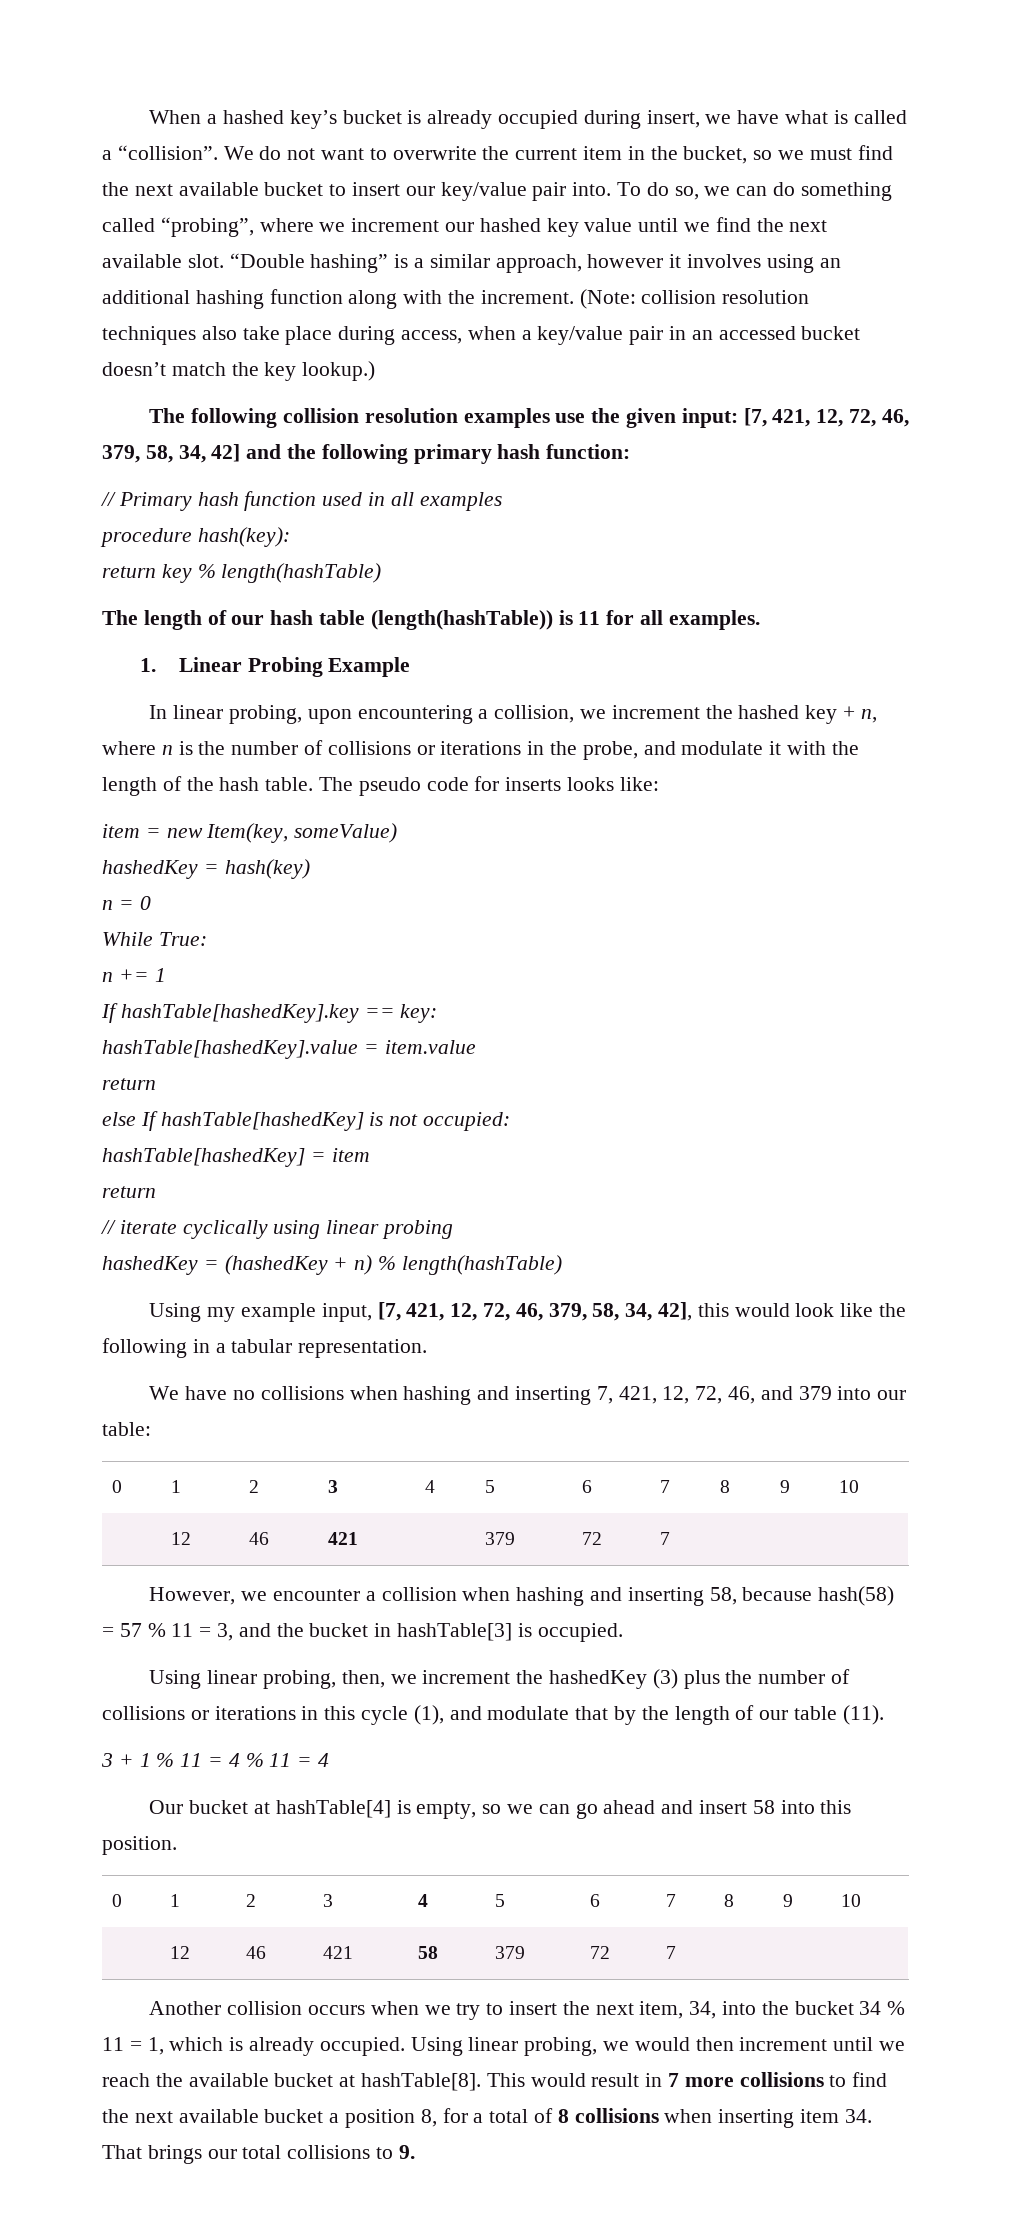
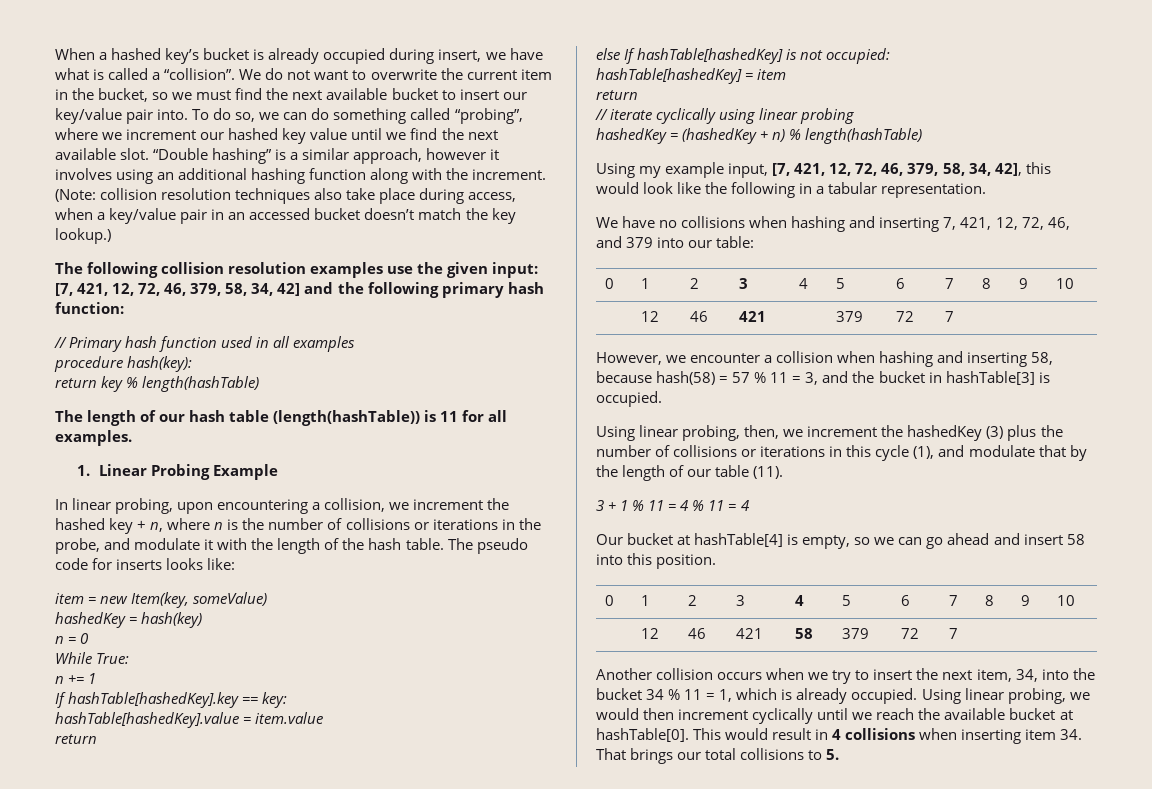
- Using linear probing, we would then increment until we reach the available bucket at hashTable[8].
+ Using linear probing, we would then increment cyclically until we reach the available bucket at hashTable[0].
- This would result in 7 more collisions to find the next available bucket a position 8, for a total of 8 collisions when inserting item 34. That brings our total collisions to 9.
+ This would result in 4 collisions when inserting item 34. That brings our total collisions to 5.

